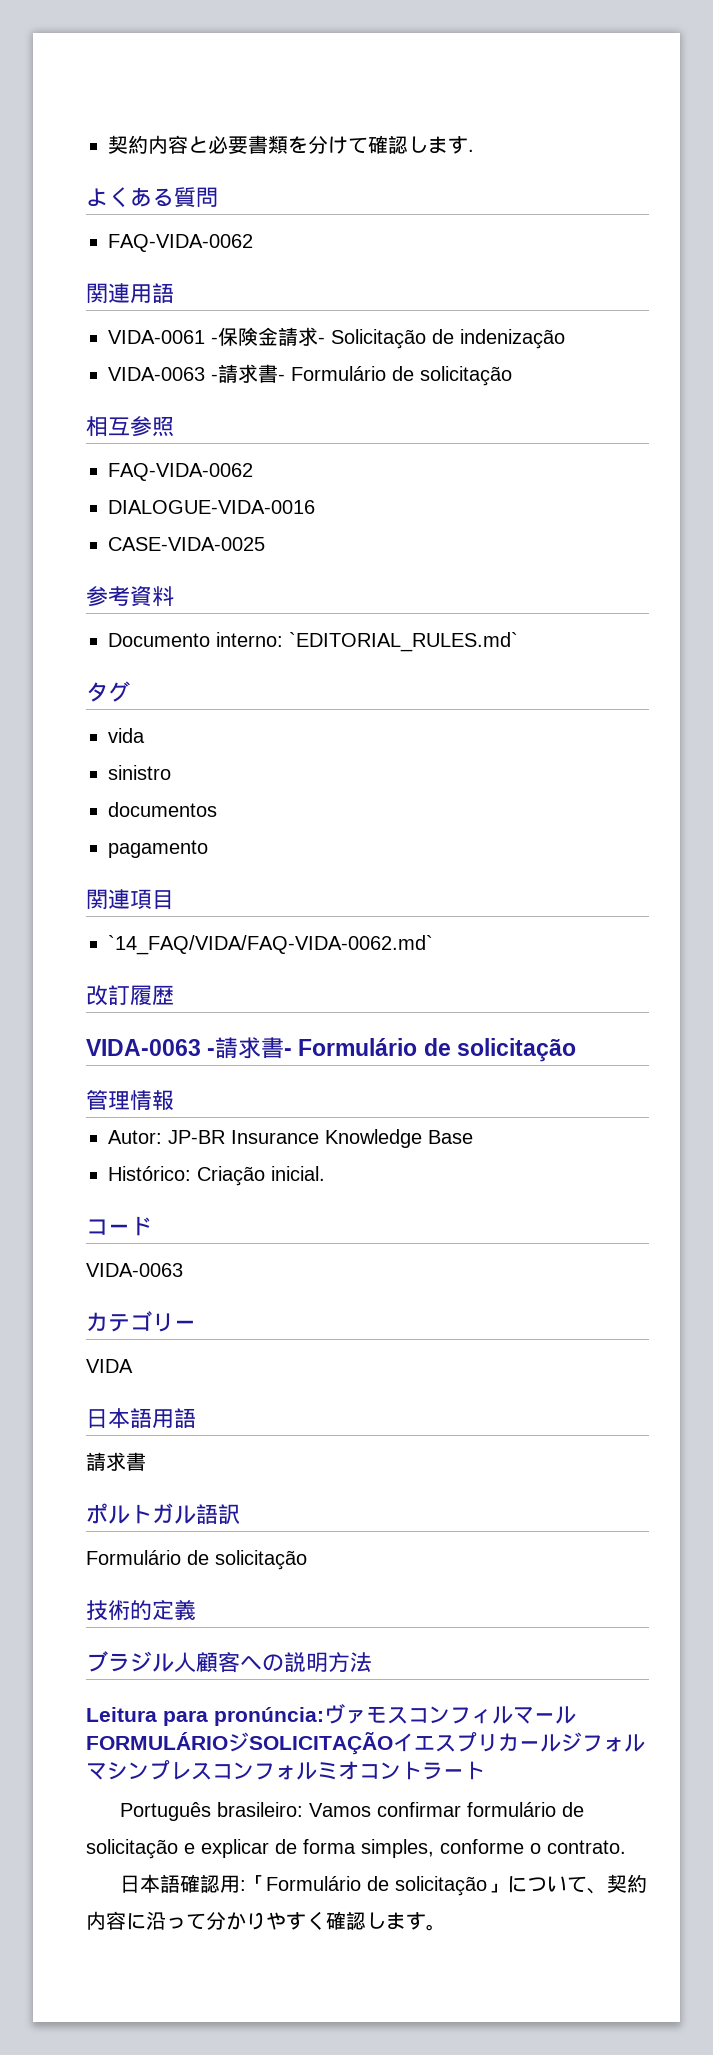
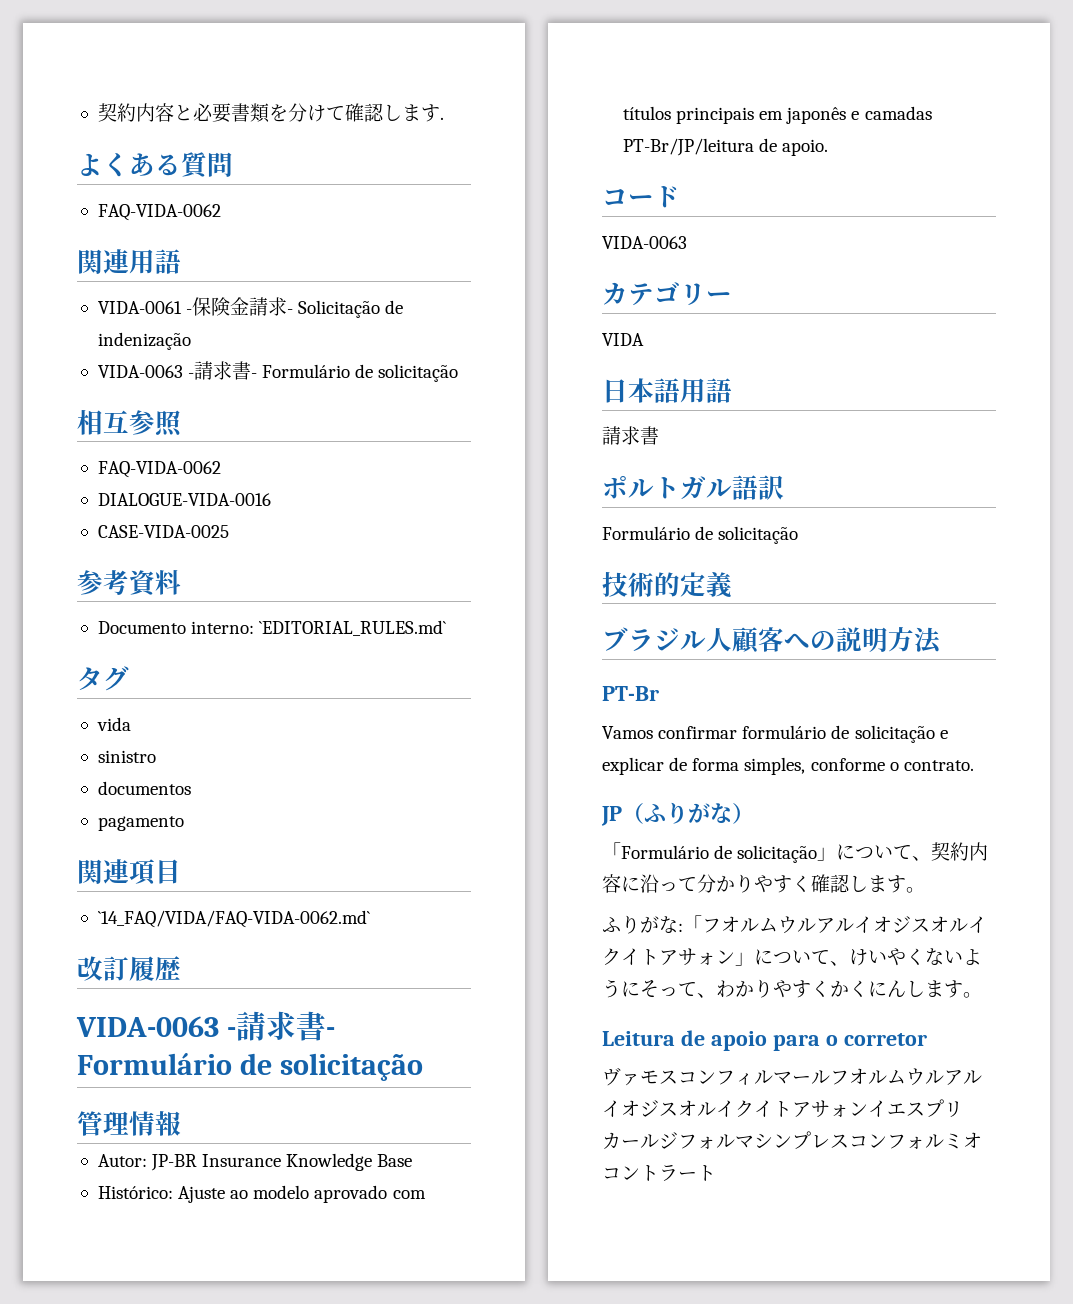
- Histórico: Criação inicial.
+ Histórico: Ajuste ao modelo aprovado com títulos principais em japonês e camadas PT-Br/JP/leitura de apoio.
- Leitura para pronúncia:ヴァモスコンフィルマールFORMULÁRIOジSOLICITAÇÃOイエスプリカールジフォルマシンプレスコンフォルミオコントラート
+ PT-Br
+ Vamos confirmar formulário de solicitação e explicar de forma simples, conforme o contrato.
+ JP（ふりがな）
+ 「Formulário de solicitação」について、契約内容に沿って分かりやすく確認します。
+ ふりがな:「フオルムウルアルイオジスオルイクイトアサォン」について、けいやくないようにそって、わかりやすくかくにんします。
+ Leitura de apoio para o corretor
+ ヴァモスコンフィルマールフオルムウルアルイオジスオルイクイトアサォンイエスプリカールジフォルマシンプレスコンフォルミオコントラート
- Português brasileiro: Vamos confirmar formulário de solicitação e explicar de forma simples, conforme o contrato.
- 日本語確認用:「Formulário de solicitação」について、契約内容に沿って分かりやすく確認します。

